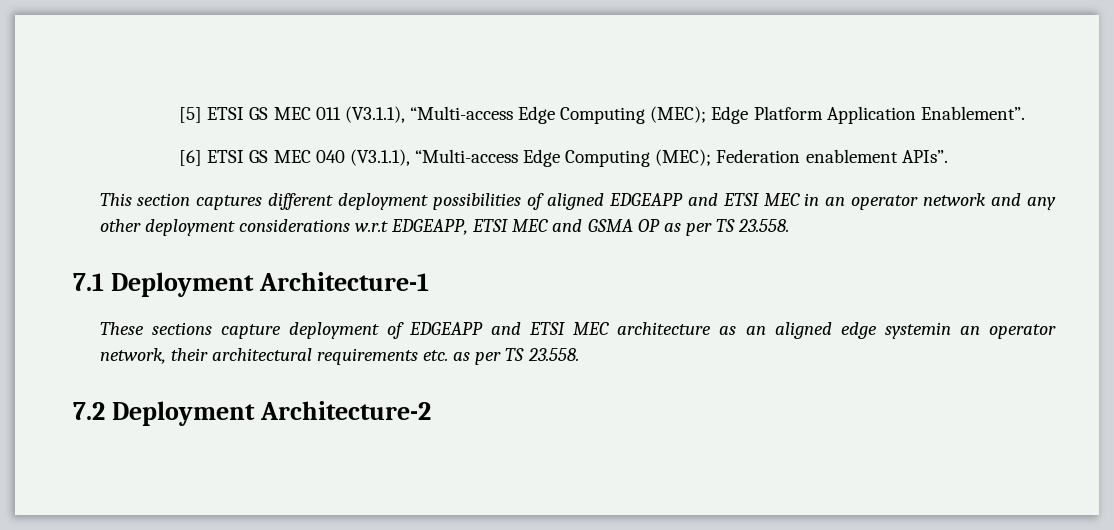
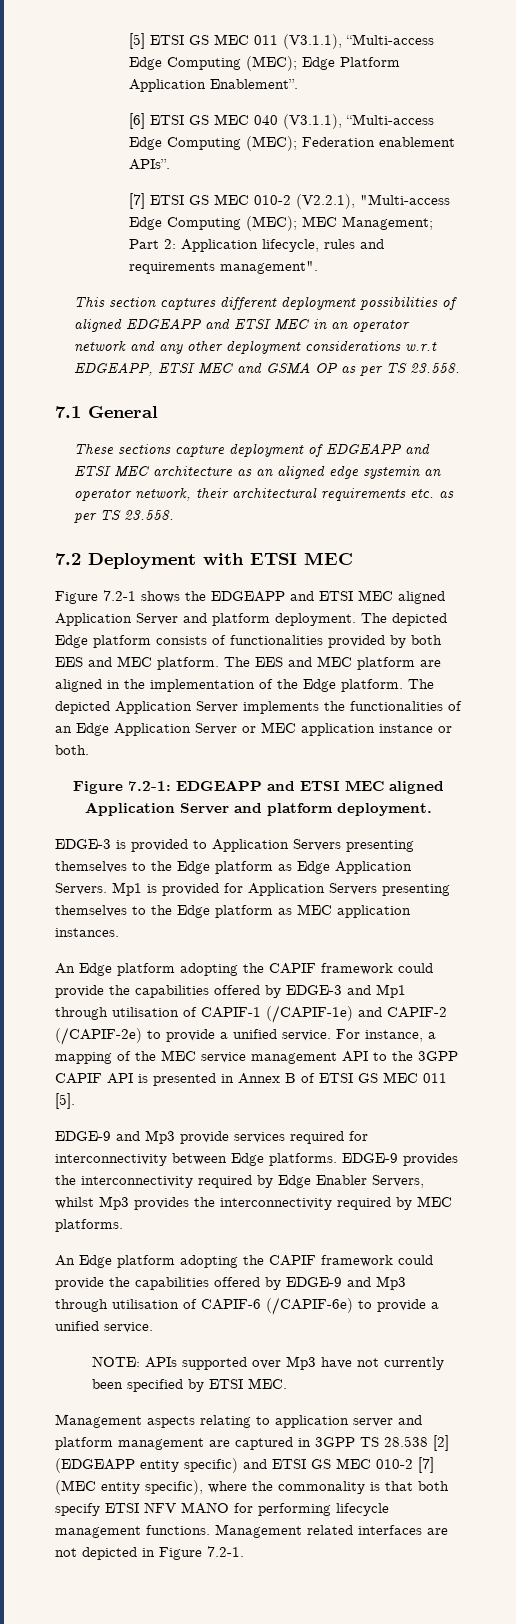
+ [7] ETSI GS MEC 010-2 (V2.2.1), "Multi-access Edge Computing (MEC); MEC Management; Part 2: Application lifecycle, rules and requirements management".
- 7.1 Deployment Architecture-1
+ 7.1 General
- 7.2 Deployment Architecture-2
+ 7.2 Deployment with ETSI MEC
+ Figure 7.2-1 shows the EDGEAPP and ETSI MEC aligned Application Server and platform deployment. The depicted Edge platform consists of functionalities provided by both EES and MEC platform. The EES and MEC platform are aligned in the implementation of the Edge platform. The depicted Application Server implements the functionalities of an Edge Application Server or MEC application instance or both.
+ Figure 7.2-1: EDGEAPP and ETSI MEC aligned Application Server and platform deployment.
+ EDGE-3 is provided to Application Servers presenting themselves to the Edge platform as Edge Application Servers. Mp1 is provided for Application Servers presenting themselves to the Edge platform as MEC application instances.
+ An Edge platform adopting the CAPIF framework could provide the capabilities offered by EDGE-3 and Mp1 through utilisation of CAPIF-1 (/CAPIF-1e) and CAPIF-2 (/CAPIF-2e) to provide a unified service. For instance, a mapping of the MEC service management API to the 3GPP CAPIF API is presented in Annex B of ETSI GS MEC 011 [5].
+ EDGE-9 and Mp3 provide services required for interconnectivity between Edge platforms. EDGE-9 provides the interconnectivity required by Edge Enabler Servers, whilst Mp3 provides the interconnectivity required by MEC platforms.
+ An Edge platform adopting the CAPIF framework could provide the capabilities offered by EDGE-9 and Mp3 through utilisation of CAPIF-6 (/CAPIF-6e) to provide a unified service.
+ NOTE: APIs supported over Mp3 have not currently been specified by ETSI MEC.
+ Management aspects relating to application server and platform management are captured in 3GPP TS 28.538 [2] (EDGEAPP entity specific) and ETSI GS MEC 010-2 [7] (MEC entity specific), where the commonality is that both specify ETSI NFV MANO for performing lifecycle management functions. Management related interfaces are not depicted in Figure 7.2-1.

